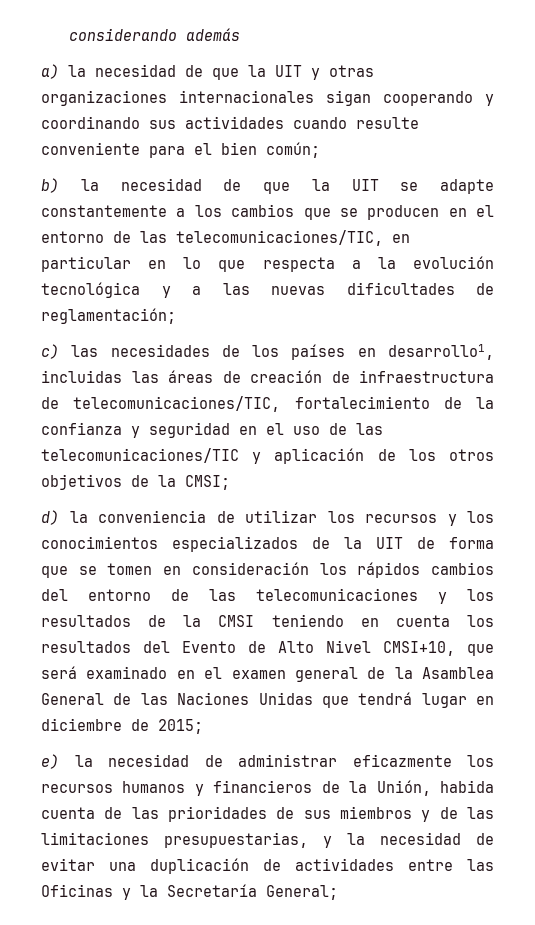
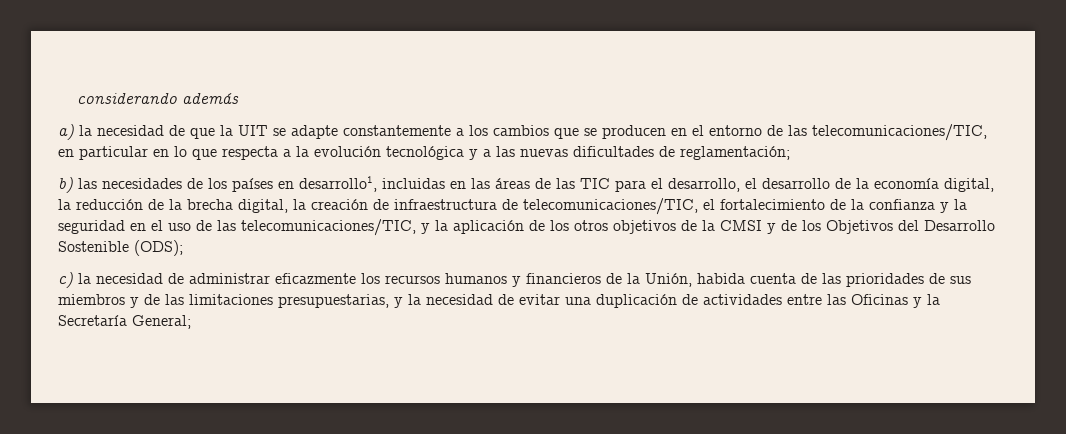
- a) la necesidad de que la UIT y otras organizaciones internacionales sigan cooperando y coordinando sus actividades cuando resulte conveniente para el bien común;
- b) la necesidad de que la UIT se adapte constantemente a los cambios que se producen en el entorno de las telecomunicaciones/TIC, en particular en lo que respecta a la evolución tecnológica y a las nuevas dificultades de reglamentación;
+ a) la necesidad de que la UIT se adapte constantemente a los cambios que se producen en el entorno de las telecomunicaciones/TIC, en particular en lo que respecta a la evolución tecnológica y a las nuevas dificultades de reglamentación;
- c) las necesidades de los países en desarrollo1, incluidas las áreas de creación de infraestructura de telecomunicaciones/TIC, fortalecimiento de la confianza y seguridad en el uso de las telecomunicaciones/TIC y aplicación de los otros objetivos de la CMSI;
- d) la conveniencia de utilizar los recursos y los conocimientos especializados de la UIT de forma que se tomen en consideración los rápidos cambios del entorno de las telecomunicaciones y los resultados de la CMSI teniendo en cuenta los resultados del Evento de Alto Nivel CMSI+10, que será examinado en el examen general de la Asamblea General de las Naciones Unidas que tendrá lugar en diciembre de 2015;
- e) la necesidad de administrar eficazmente los recursos humanos y financieros de la Unión, habida cuenta de las prioridades de sus miembros y de las limitaciones presupuestarias, y la necesidad de evitar una duplicación de actividades entre las Oficinas y la Secretaría General;
+ b) las necesidades de los países en desarrollo1, incluidas en las áreas de las TIC para el desarrollo, el desarrollo de la economía digital, la reducción de la brecha digital, la creación de infraestructura de telecomunicaciones/TIC, el fortalecimiento de la confianza y la seguridad en el uso de las telecomunicaciones/TIC, y la aplicación de los otros objetivos de la CMSI y de los Objetivos del Desarrollo Sostenible (ODS);
+ c) la necesidad de administrar eficazmente los recursos humanos y financieros de la Unión, habida cuenta de las prioridades de sus miembros y de las limitaciones presupuestarias, y la necesidad de evitar una duplicación de actividades entre las Oficinas y la Secretaría General;

